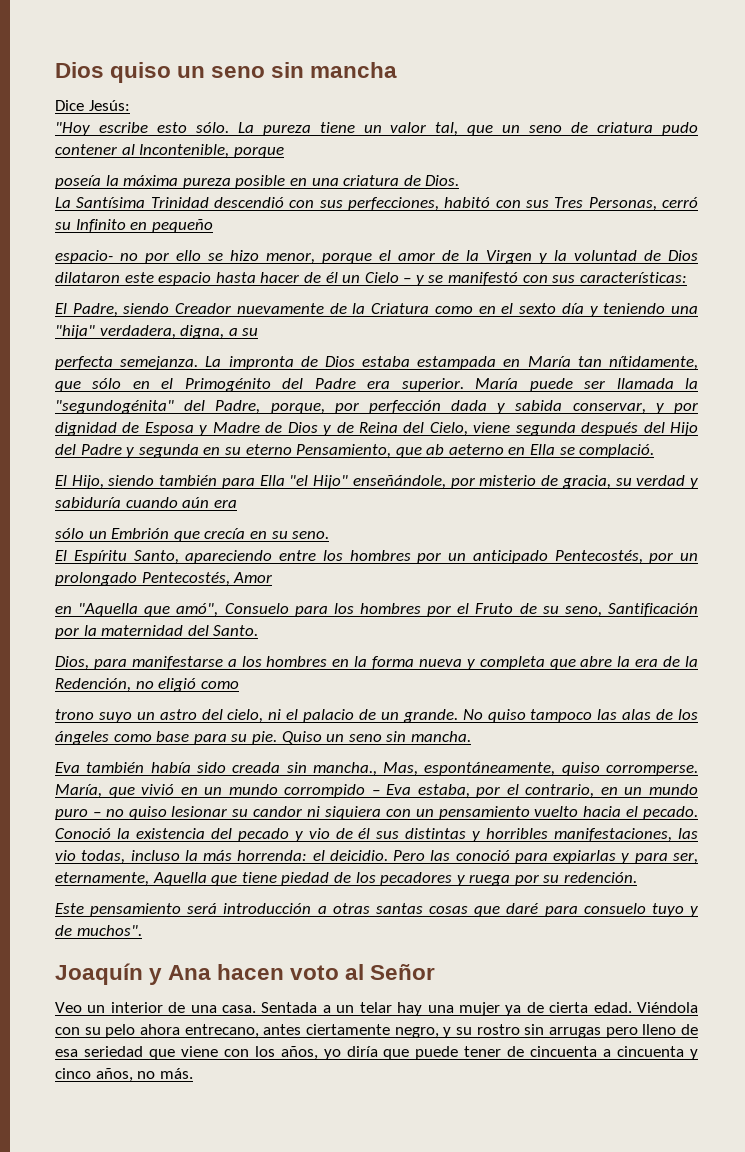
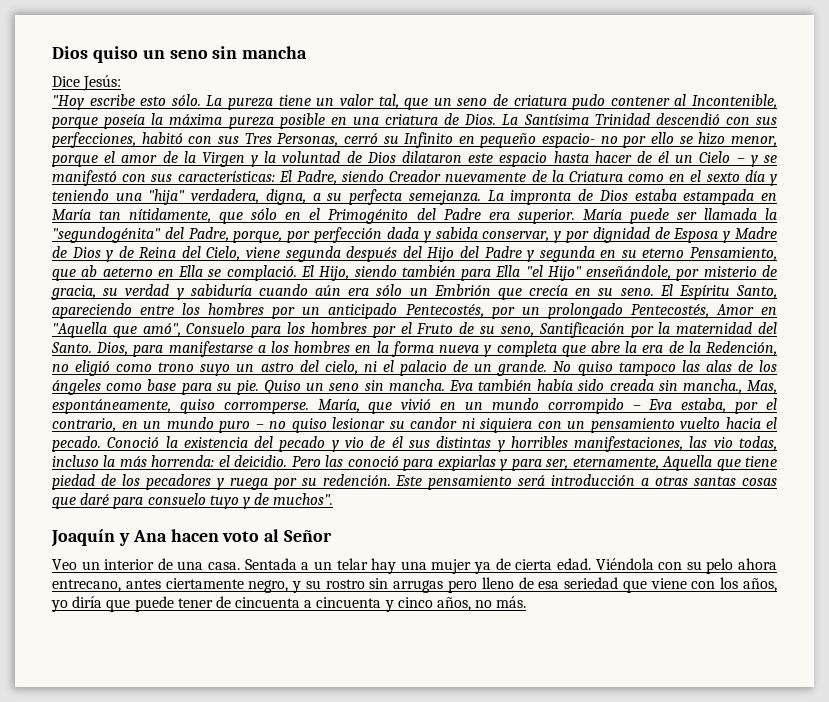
- La pureza tiene un valor tal, que un seno de criatura pudo contener al Incontenible, porque
- poseía la máxima pureza posible en una criatura de Dios.
- La Santísima Trinidad descendió con sus perfecciones, habitó con sus Tres Personas, cerró su Infinito en pequeño
- espacio- no por ello se hizo menor, porque el amor de la Virgen y la voluntad de Dios dilataron este espacio hasta hacer de él un Cielo – y se manifestó con sus características:
- El Padre, siendo Creador nuevamente de la Criatura como en el sexto día y teniendo una "hija" verdadera, digna, a su
- perfecta semejanza.
+ La pureza tiene un valor tal, que un seno de criatura pudo contener al Incontenible, porque poseía la máxima pureza posible en una criatura de Dios. La Santísima Trinidad descendió con sus perfecciones, habitó con sus Tres Personas, cerró su Infinito en pequeño espacio- no por ello se hizo menor, porque el amor de la Virgen y la voluntad de Dios dilataron este espacio hasta hacer de él un Cielo – y se manifestó con sus características: El Padre, siendo Creador nuevamente de la Criatura como en el sexto día y teniendo una "hija" verdadera, digna, a su perfecta semejanza.
- María puede ser llamada la "segundogénita" del Padre, porque, por perfección dada y sabida conservar, y por dignidad de Esposa y Madre de Dios y de Reina del Cielo, viene segunda después del Hijo del Padre y segunda en su eterno Pensamiento, que ab aeterno en Ella se complació.
- El Hijo, siendo también para Ella "el Hijo" enseñándole, por misterio de gracia, su verdad y sabiduría cuando aún era
- sólo un Embrión que crecía en su seno.
- El Espíritu Santo, apareciendo entre los hombres por un anticipado Pentecostés, por un prolongado Pentecostés, Amor
- en "Aquella que amó", Consuelo para los hombres por el Fruto de su seno, Santificación por la maternidad del Santo.
- Dios, para manifestarse a los hombres en la forma nueva y completa que abre la era de la Redención, no eligió como
- trono suyo un astro del cielo, ni el palacio de un grande.
+ María puede ser llamada la "segundogénita" del Padre, porque, por perfección dada y sabida conservar, y por dignidad de Esposa y Madre de Dios y de Reina del Cielo, viene segunda después del Hijo del Padre y segunda en su eterno Pensamiento, que ab aeterno en Ella se complació. El Hijo, siendo también para Ella "el Hijo" enseñándole, por misterio de gracia, su verdad y sabiduría cuando aún era sólo un Embrión que crecía en su seno. El Espíritu Santo, apareciendo entre los hombres por un anticipado Pentecostés, por un prolongado Pentecostés, Amor en "Aquella que amó", Consuelo para los hombres por el Fruto de su seno, Santificación por la maternidad del Santo. Dios, para manifestarse a los hombres en la forma nueva y completa que abre la era de la Redención, no eligió como trono suyo un astro del cielo, ni el palacio de un grande.
- Quiso un seno sin mancha.
- Eva también había sido creada sin mancha., Mas, espontáneamente, quiso corromperse.
+ Quiso un seno sin mancha. Eva también había sido creada sin mancha., Mas, espontáneamente, quiso corromperse.
- Pero las conoció para expiarlas y para ser, eternamente, Aquella que tiene piedad de los pecadores y ruega por su redención.
- Este pensamiento será introducción a otras santas cosas que daré para consuelo tuyo y de muchos".
+ Pero las conoció para expiarlas y para ser, eternamente, Aquella que tiene piedad de los pecadores y ruega por su redención. Este pensamiento será introducción a otras santas cosas que daré para consuelo tuyo y de muchos".

